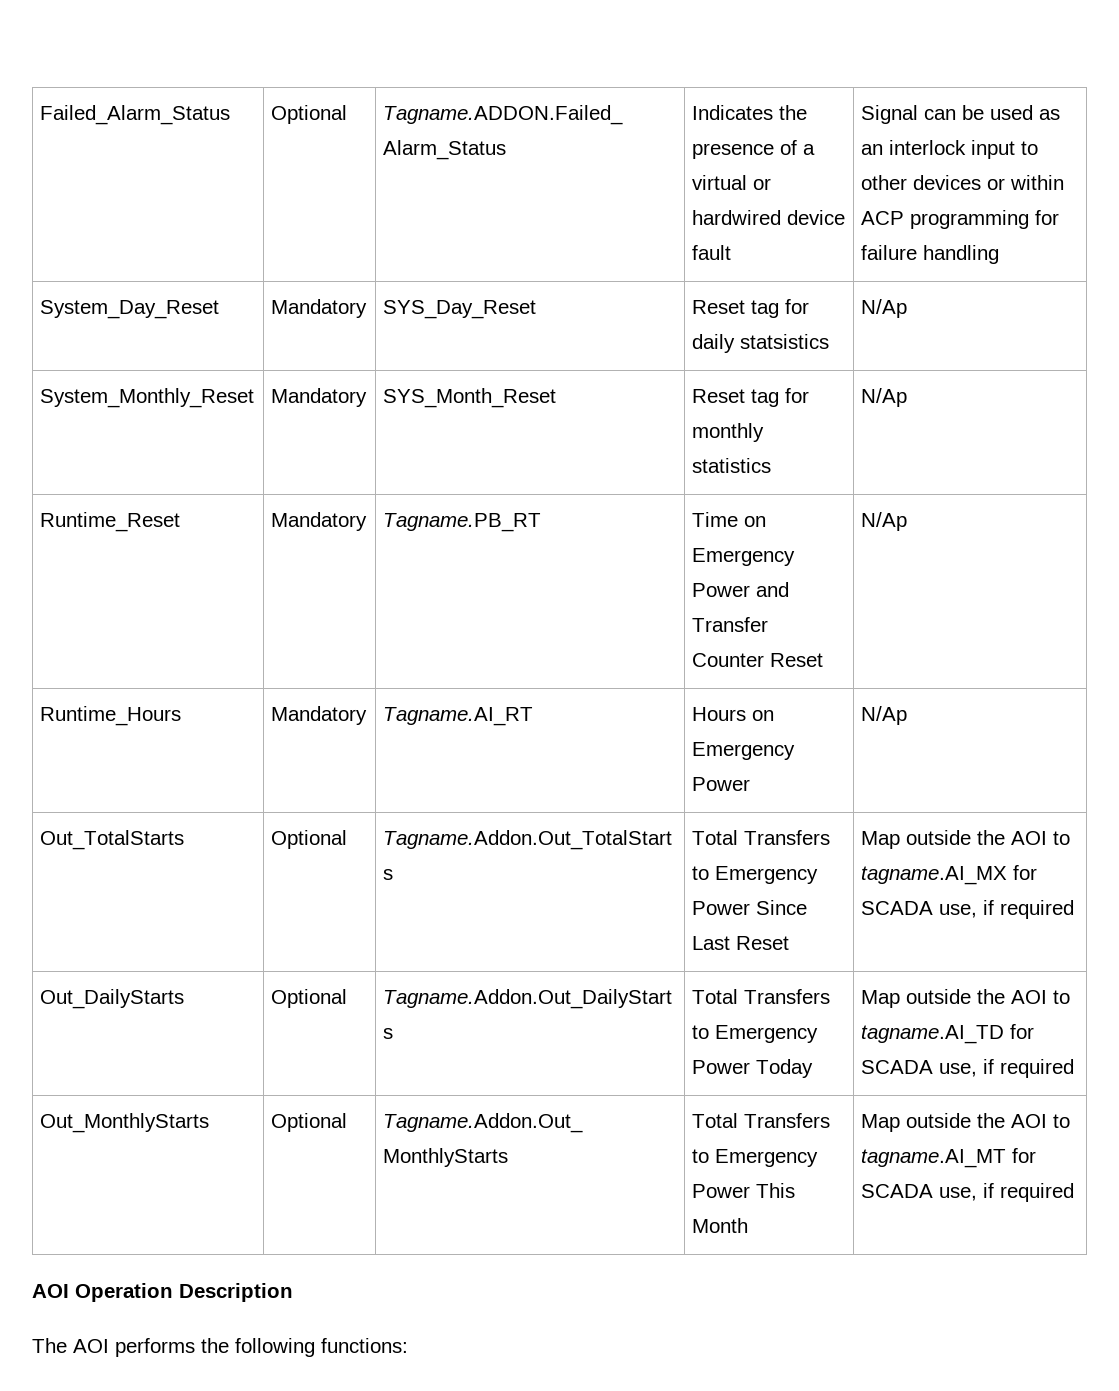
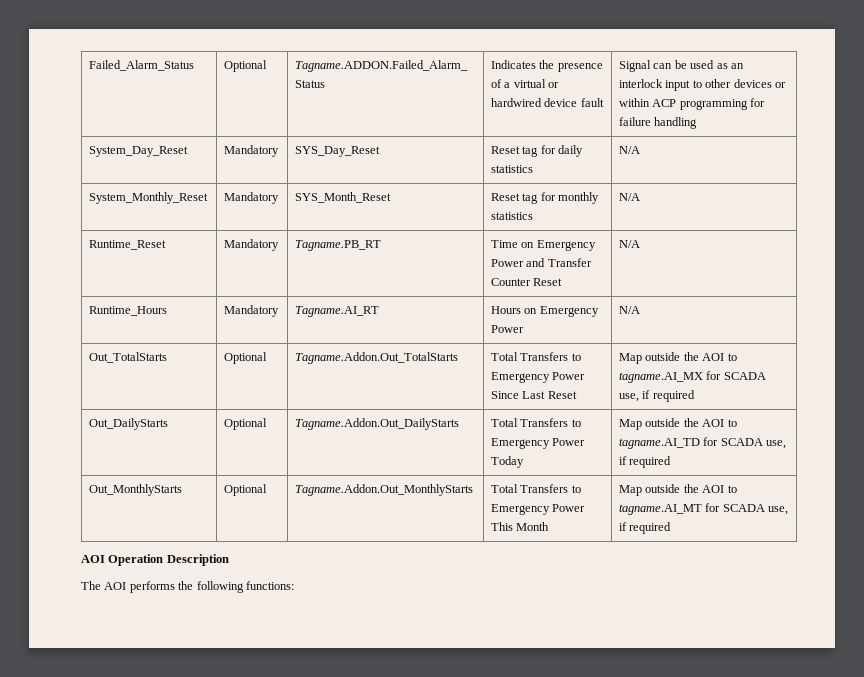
- System_Day_Reset | Mandatory | SYS_Day_Reset | Reset tag for daily statsistics | N/Ap
+ System_Day_Reset | Mandatory | SYS_Day_Reset | Reset tag for daily statistics | N/A
- System_Monthly_Reset | Mandatory | SYS_Month_Reset | Reset tag for monthly statistics | N/Ap
+ System_Monthly_Reset | Mandatory | SYS_Month_Reset | Reset tag for monthly statistics | N/A
- Runtime_Reset | Mandatory | Tagname.PB_RT | Time on Emergency Power and Transfer Counter Reset | N/Ap
+ Runtime_Reset | Mandatory | Tagname.PB_RT | Time on Emergency Power and Transfer Counter Reset | N/A
- Runtime_Hours | Mandatory | Tagname.AI_RT | Hours on Emergency Power | N/Ap
+ Runtime_Hours | Mandatory | Tagname.AI_RT | Hours on Emergency Power | N/A

